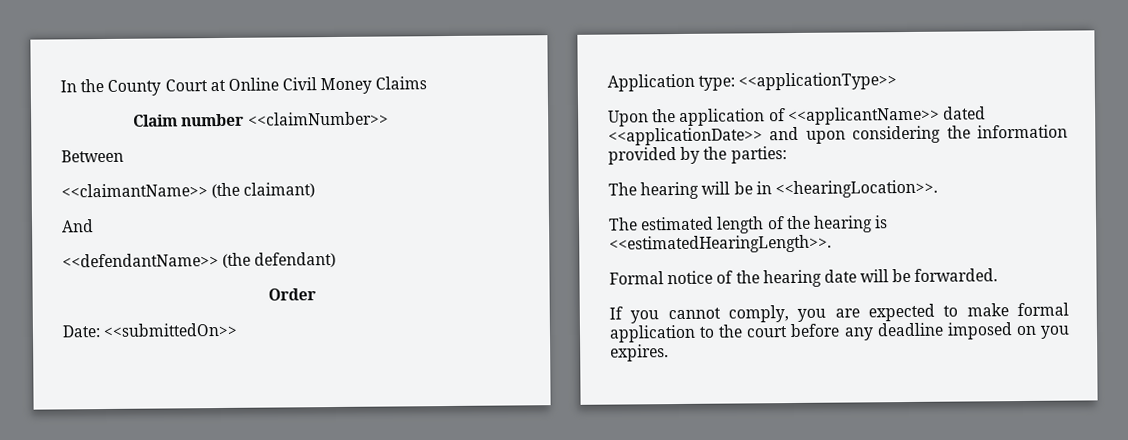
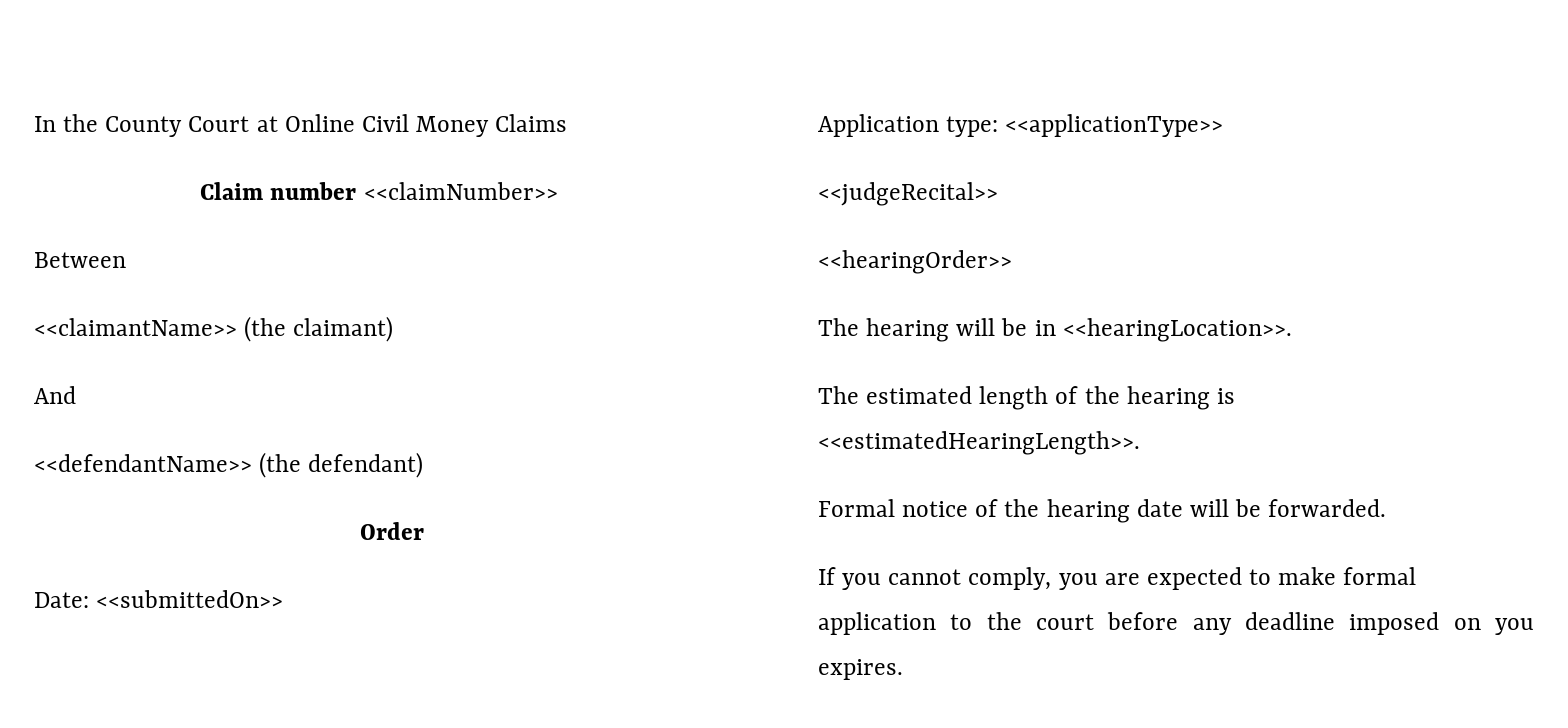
- Upon the application of <<applicantName>> dated <<applicationDate>> and upon considering the information provided by the parties:
+ <<judgeRecital>>
+ <<hearingOrder>>

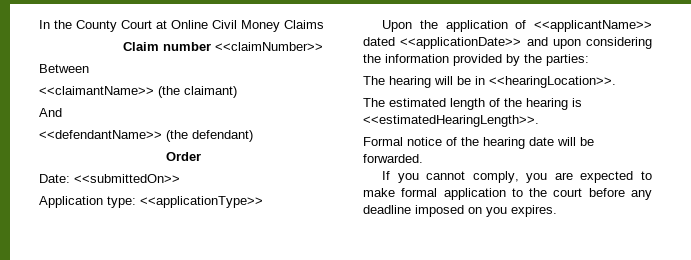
- <<judgeRecital>>
- <<hearingOrder>>
+ Upon the application of <<applicantName>> dated <<applicationDate>> and upon considering the information provided by the parties:

